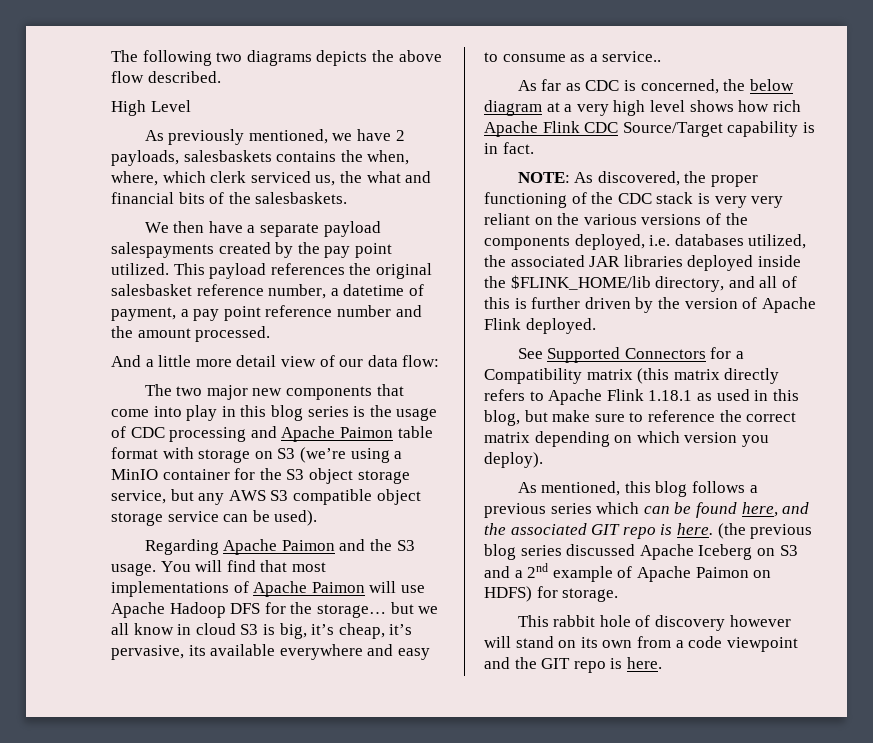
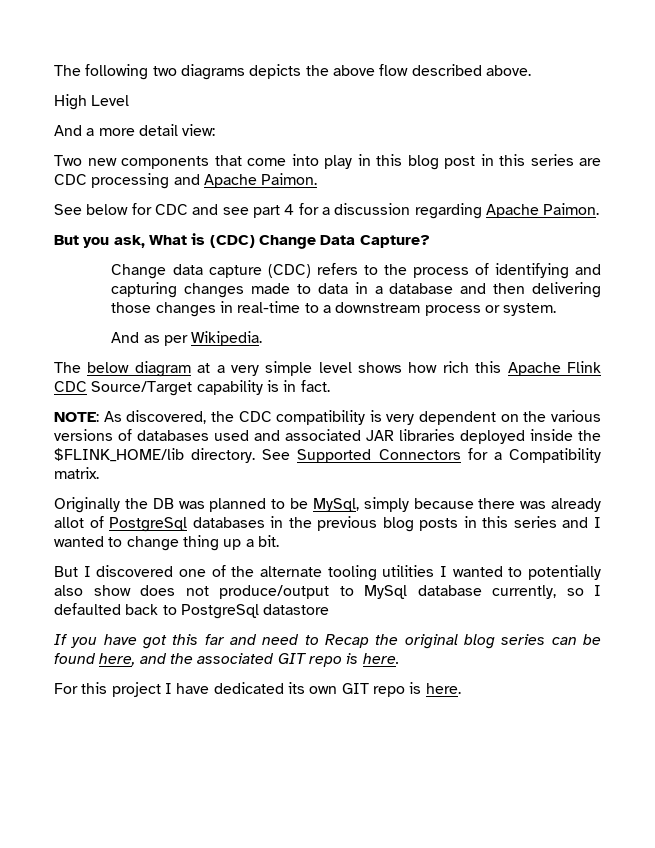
- The following two diagrams depicts the above flow described.
+ The following two diagrams depicts the above flow described above.
- As previously mentioned, we have 2 payloads, salesbaskets contains the when, where, which clerk serviced us, the what and financial bits of the salesbaskets.
- We then have a separate payload salespayments created by the pay point utilized. This payload references the original salesbasket reference number, a datetime of payment, a pay point reference number and the amount processed.
- And a little more detail view of our data flow:
- The two major new components that come into play in this blog series is the usage of CDC processing and Apache Paimon table format with storage on S3 (we’re using a MinIO container for the S3 object storage service, but any AWS S3 compatible object storage service can be used).
- Regarding Apache Paimon and the S3 usage. You will find that most implementations of Apache Paimon will use Apache Hadoop DFS for the storage… but we all know in cloud S3 is big, it’s cheap, it’s pervasive, its available everywhere and easy to consume as a service..
- As far as CDC is concerned, the below diagram at a very high level shows how rich Apache Flink CDC Source/Target capability is in fact.
+ And a more detail view:
+ Two new components that come into play in this blog post in this series are CDC processing and Apache Paimon.
+ See below for CDC and see part 4 for a discussion regarding Apache Paimon.
+ But you ask, What is (CDC) Change Data Capture?
+ Change data capture (CDC) refers to the process of identifying and capturing changes made to data in a database and then delivering those changes in real-time to a downstream process or system.
+ And as per Wikipedia.
+ The below diagram at a very simple level shows how rich this Apache Flink CDC Source/Target capability is in fact.
- NOTE: As discovered, the proper functioning of the CDC stack is very very reliant on the various versions of the components deployed, i.e. databases utilized, the associated JAR libraries deployed inside the $FLINK_HOME/lib directory, and all of this is further driven by the version of Apache Flink deployed.
- See Supported Connectors for a Compatibility matrix (this matrix directly refers to Apache Flink 1.18.1 as used in this blog, but make sure to reference the correct matrix depending on which version you deploy).
- As mentioned, this blog follows a previous series which can be found here, and the associated GIT repo is here. (the previous blog series discussed Apache Iceberg on S3 and a 2nd example of Apache Paimon on HDFS) for storage.
- This rabbit hole of discovery however will stand on its own from a code viewpoint and the GIT repo is here.
+ NOTE: As discovered, the CDC compatibility is very dependent on the various versions of databases used and associated JAR libraries deployed inside the $FLINK_HOME/lib directory. See Supported Connectors for a Compatibility matrix.
+ Originally the DB was planned to be MySql, simply because there was already allot of PostgreSql databases in the previous blog posts in this series and I wanted to change thing up a bit.
+ But I discovered one of the alternate tooling utilities I wanted to potentially also show does not produce/output to MySql database currently, so I defaulted back to PostgreSql datastore
+ If you have got this far and need to Recap the original blog series can be found here, and the associated GIT repo is here.
+ For this project I have dedicated its own GIT repo is here.

